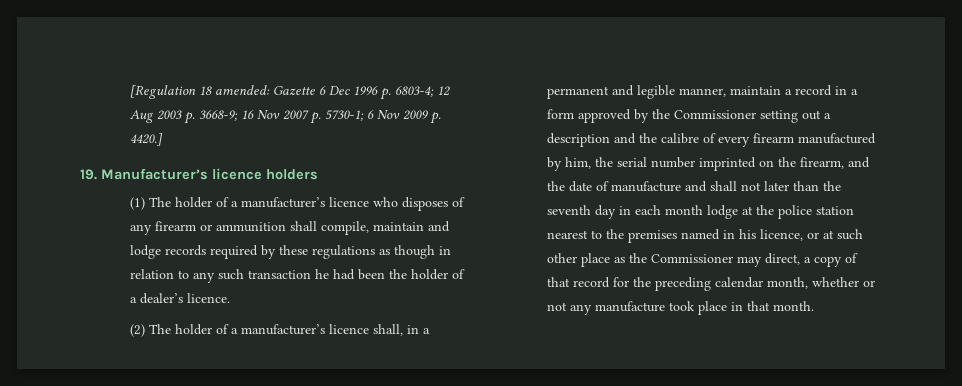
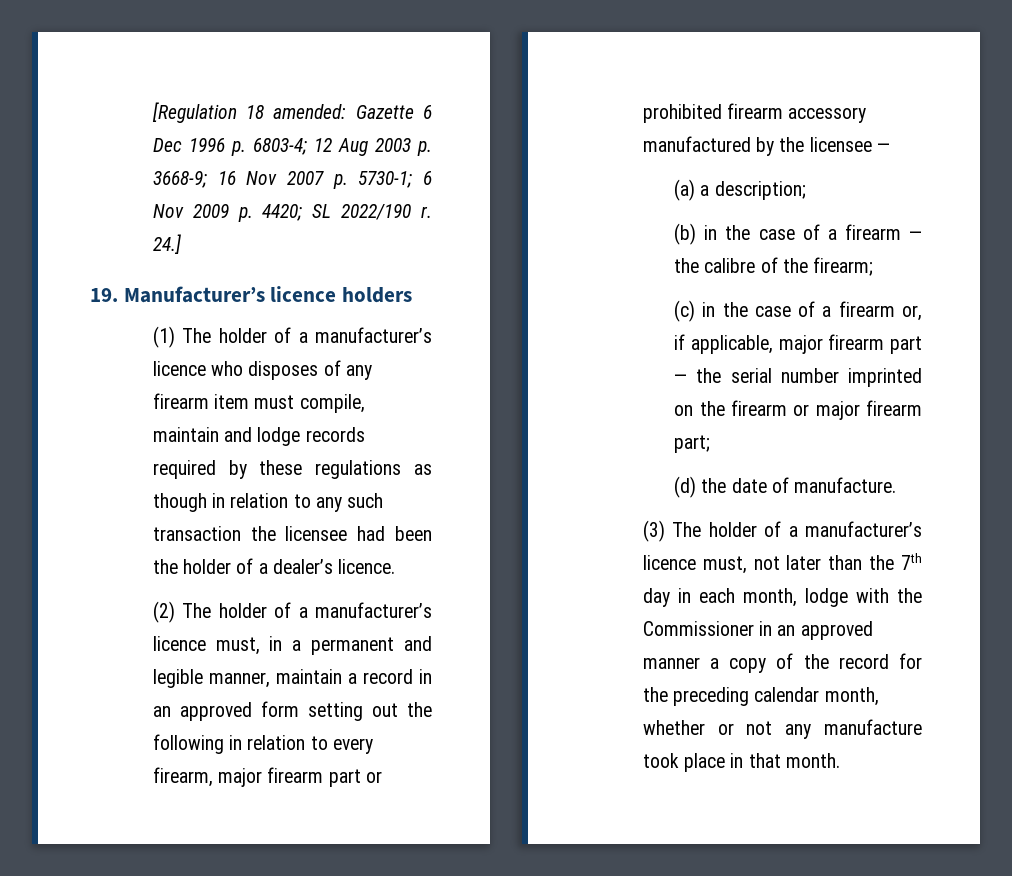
- [Regulation 18 amended: Gazette 6 Dec 1996 p. 6803-4; 12 Aug 2003 p. 3668-9; 16 Nov 2007 p. 5730-1; 6 Nov 2009 p. 4420.]
+ [Regulation 18 amended: Gazette 6 Dec 1996 p. 6803-4; 12 Aug 2003 p. 3668-9; 16 Nov 2007 p. 5730-1; 6 Nov 2009 p. 4420; SL 2022/190 r. 24.]
- (1) The holder of a manufacturer’s licence who disposes of any firearm or ammunition shall compile, maintain and lodge records required by these regulations as though in relation to any such transaction he had been the holder of a dealer’s licence.
+ (1) The holder of a manufacturer’s licence who disposes of any firearm item must compile, maintain and lodge records required by these regulations as though in relation to any such transaction the licensee had been the holder of a dealer’s licence.
- (2) The holder of a manufacturer’s licence shall, in a permanent and legible manner, maintain a record in a form approved by the Commissioner setting out a description and the calibre of every firearm manufactured by him, the serial number imprinted on the firearm, and the date of manufacture and shall not later than the seventh day in each month lodge at the police station nearest to the premises named in his licence, or at such other place as the Commissioner may direct, a copy of that record for the preceding calendar month, whether or not any manufacture took place in that month.
+ (2) The holder of a manufacturer’s licence must, in a permanent and legible manner, maintain a record in an approved form setting out the following in relation to every firearm, major firearm part or prohibited firearm accessory manufactured by the licensee —
+ (a) a description;
+ (b) in the case of a firearm — the calibre of the firearm;
+ (c) in the case of a firearm or, if applicable, major firearm part — the serial number imprinted on the firearm or major firearm part;
+ (d) the date of manufacture.
+ (3) The holder of a manufacturer’s licence must, not later than the 7th day in each month, lodge with the Commissioner in an approved manner a copy of the record for the preceding calendar month, whether or not any manufacture took place in that month.

